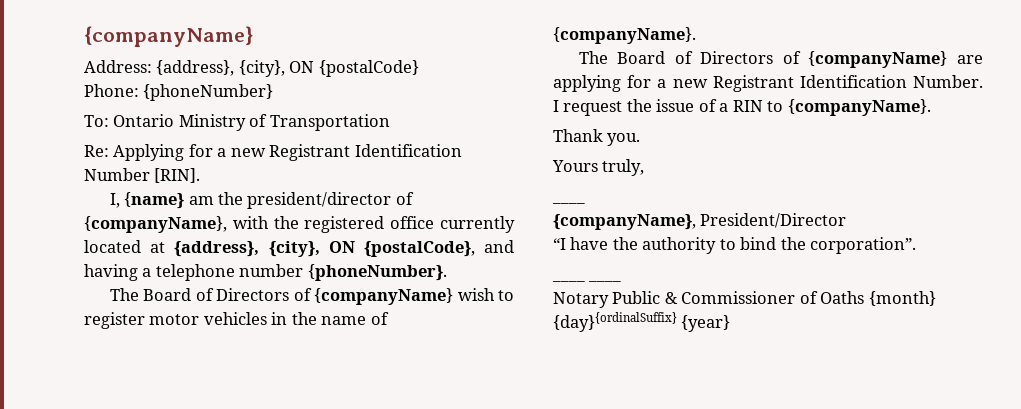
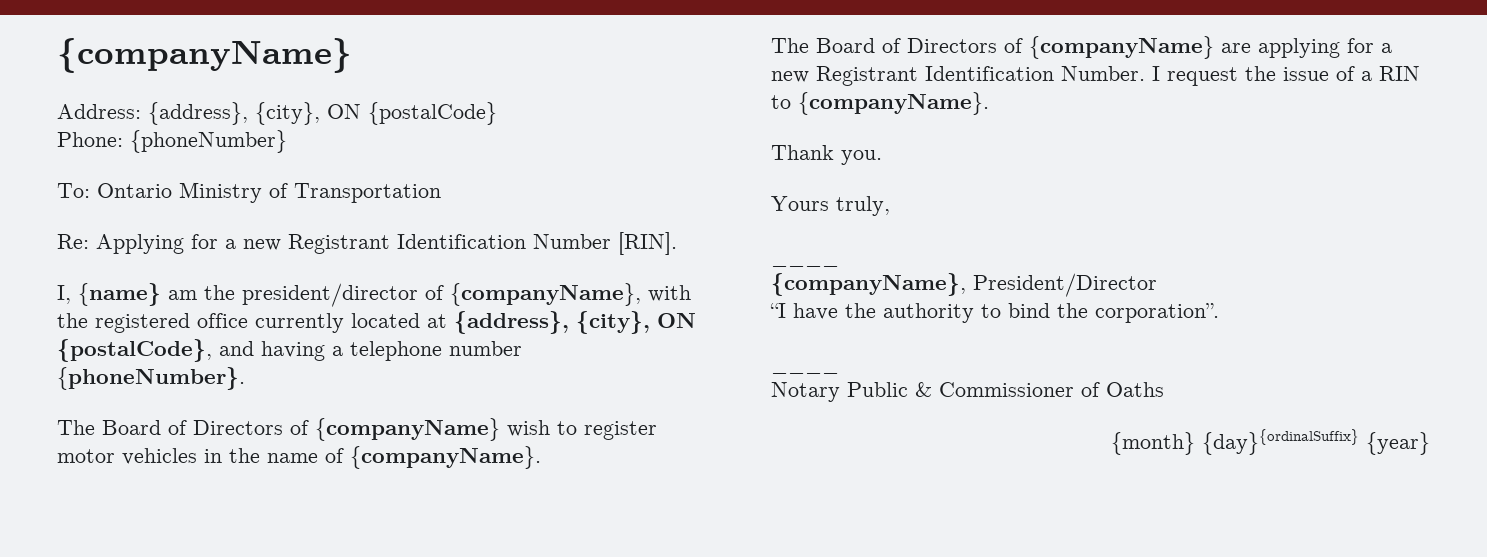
  “I have the authority to bind the corporation”.
- ____ ____
+ ____
- Notary Public & Commissioner of Oaths {month} {day}{ordinalSuffix} {year}
+ Notary Public & Commissioner of Oaths
+ {month} {day}{ordinalSuffix} {year}

